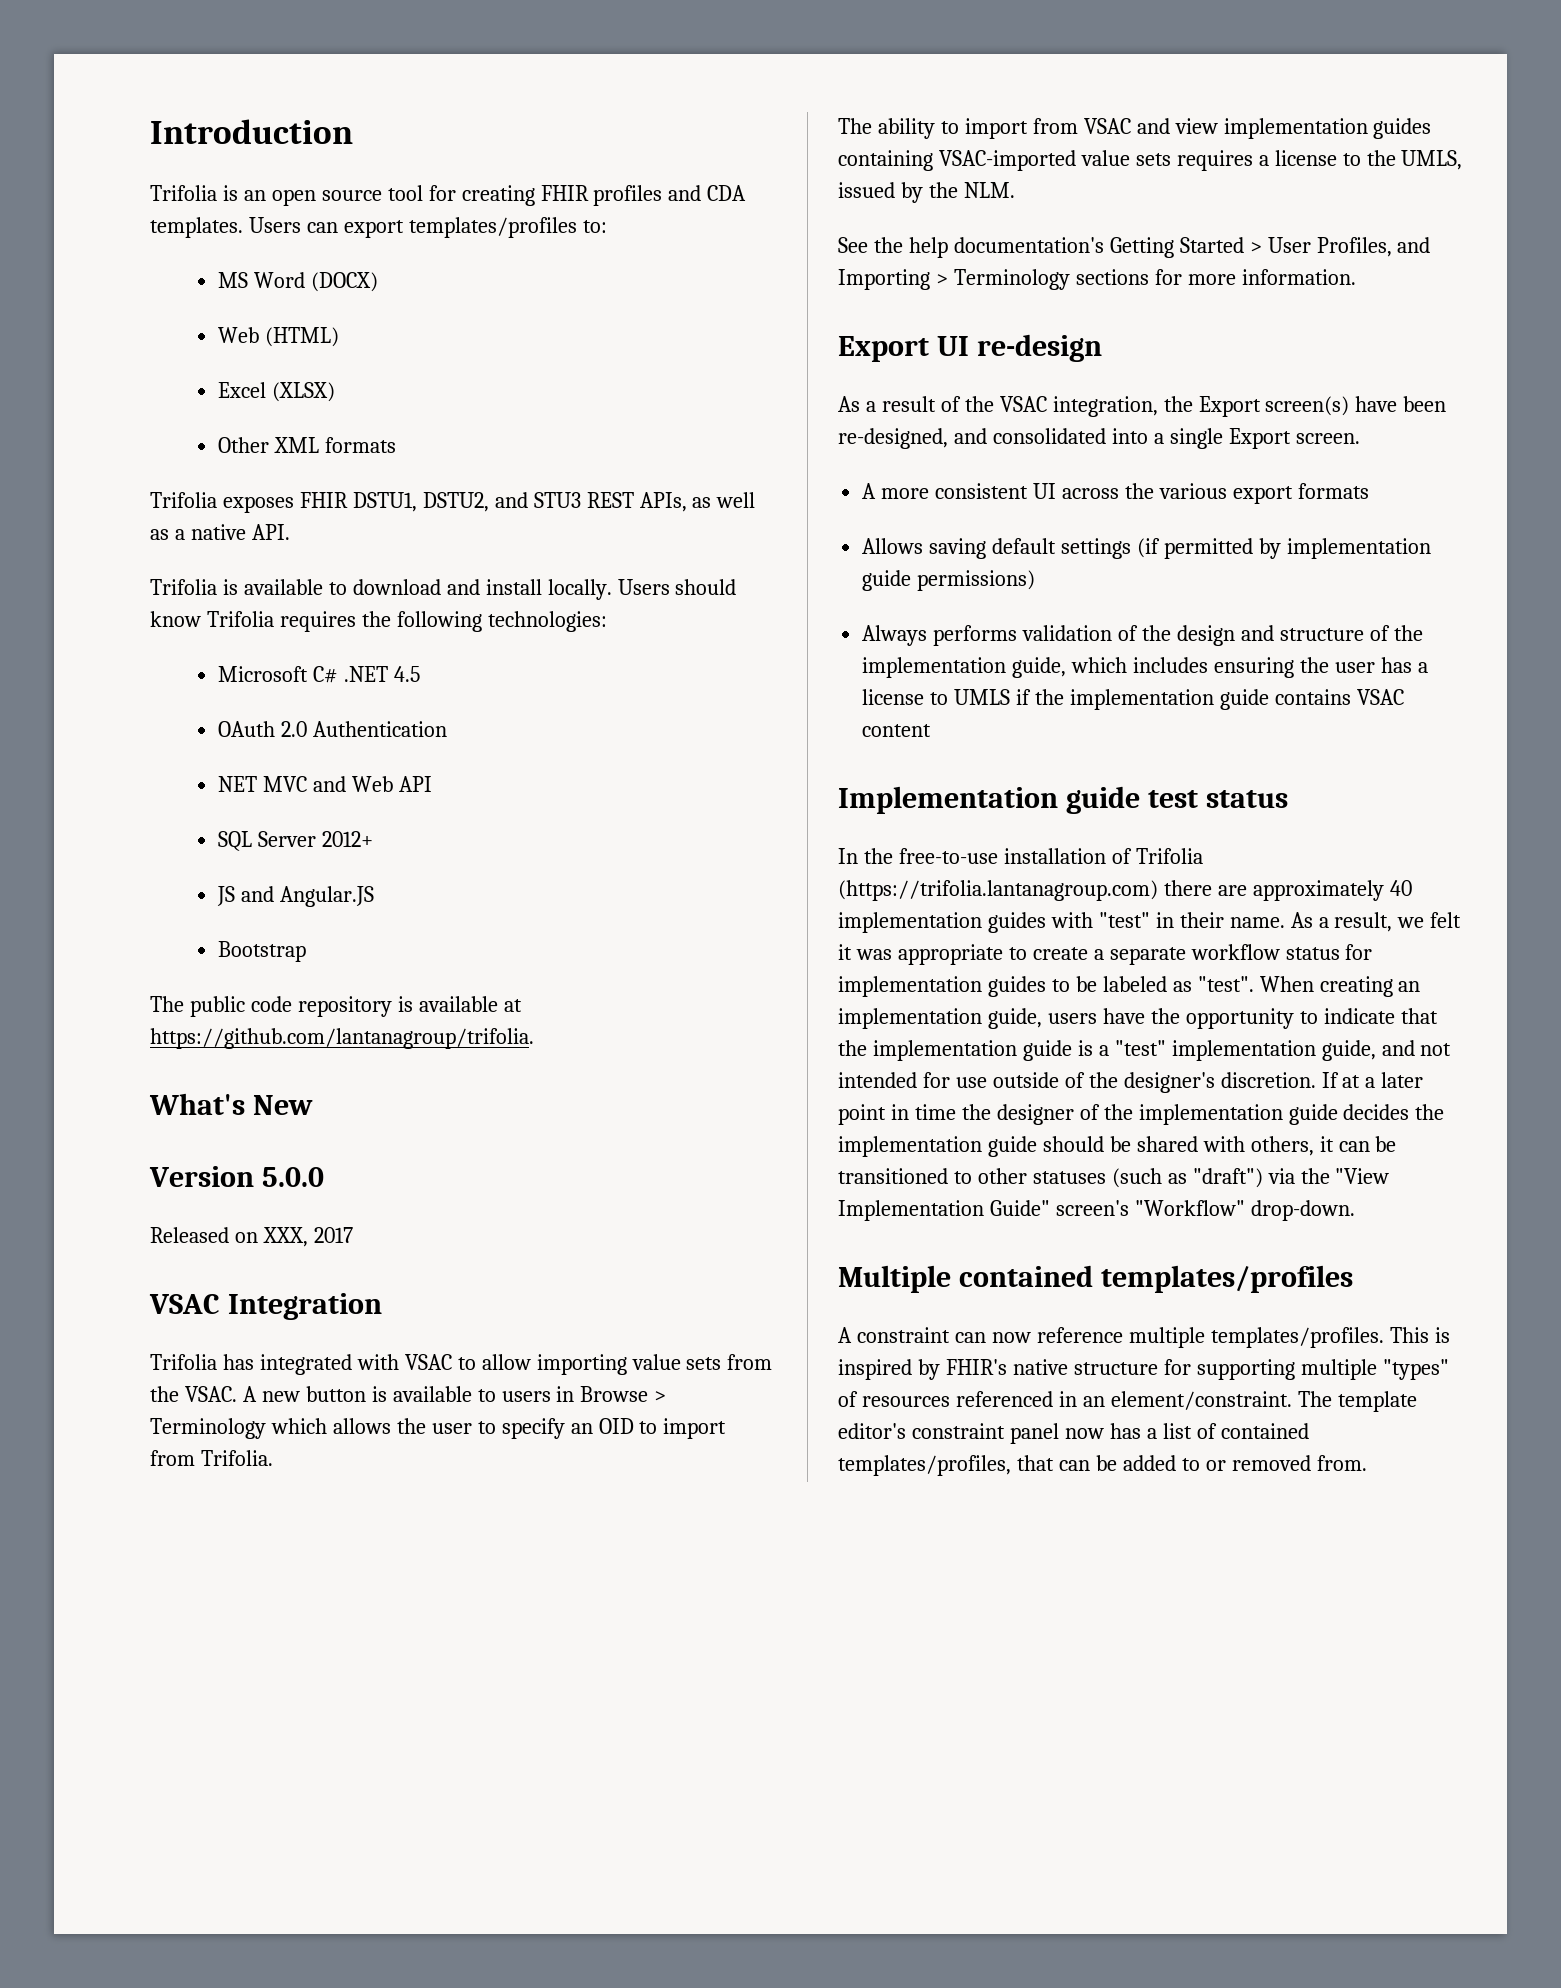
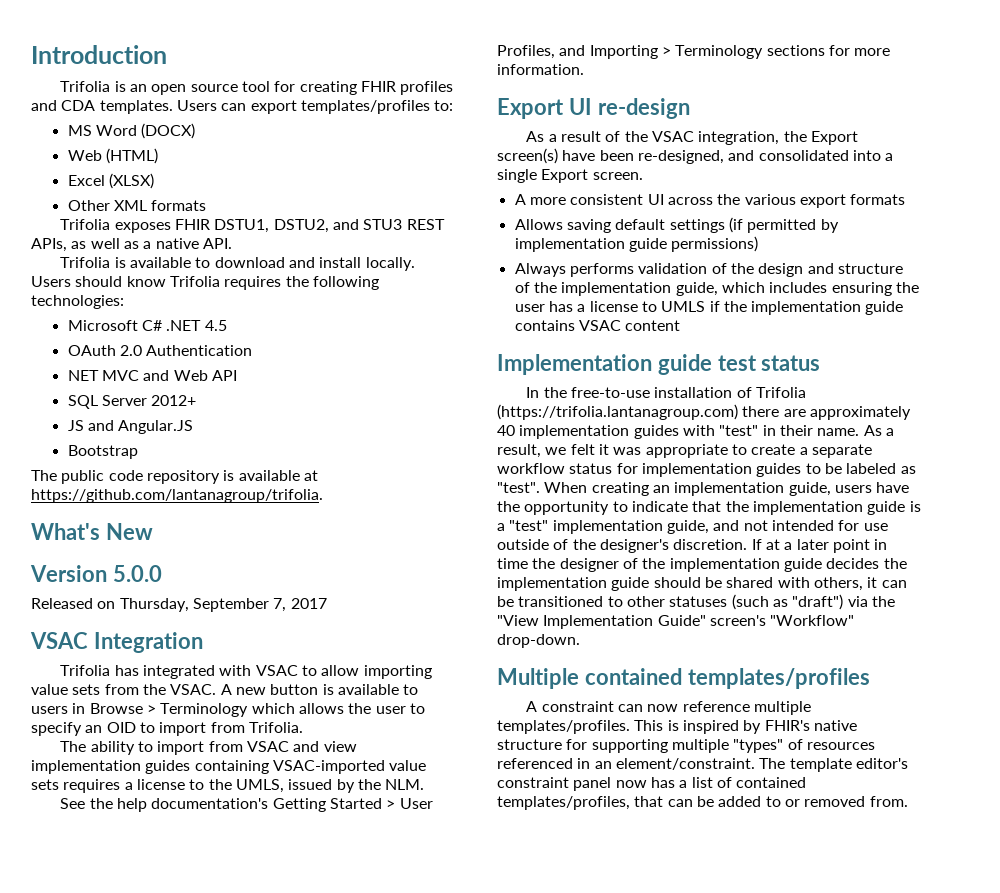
- Released on XXX, 2017
+ Released on Thursday, September 7, 2017

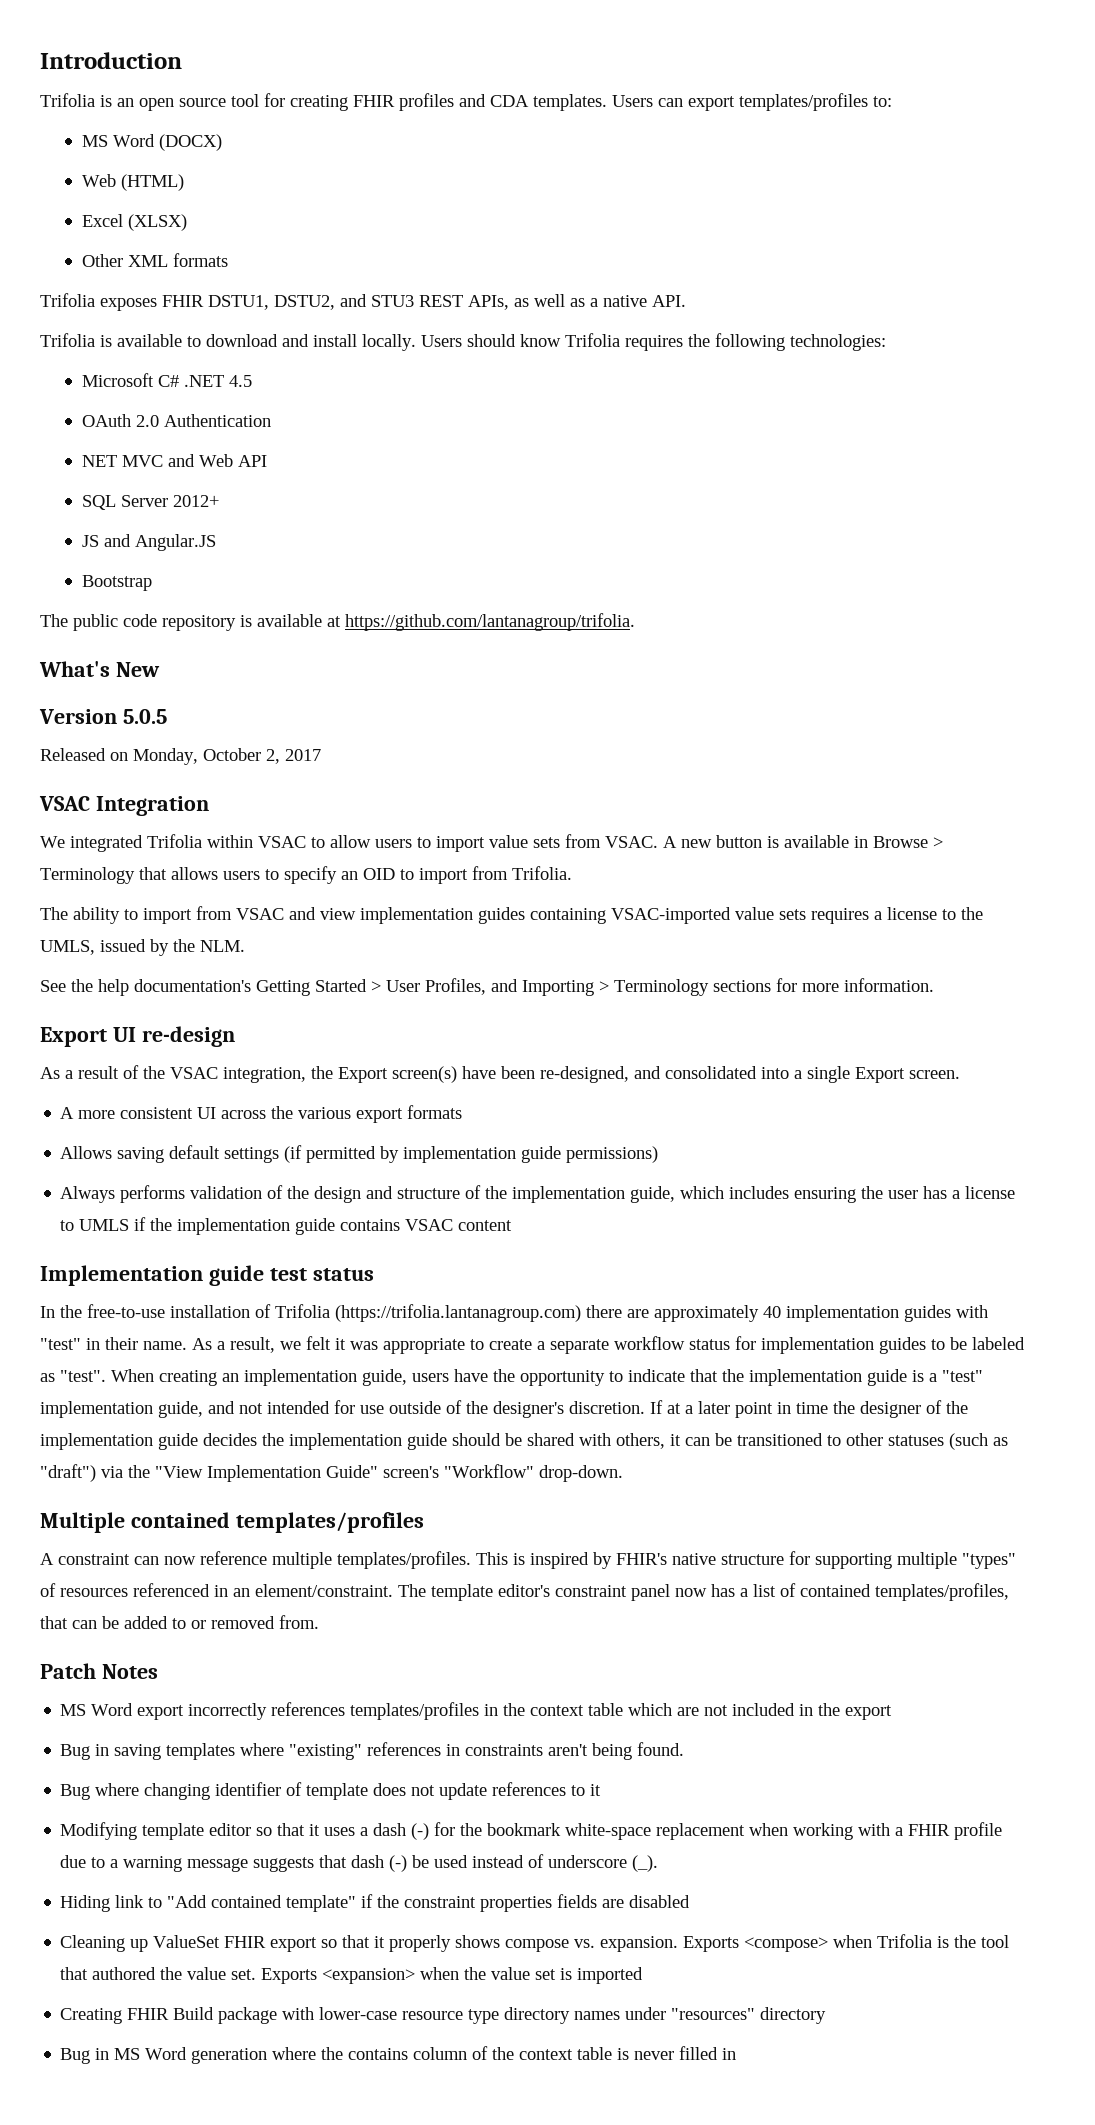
- Version 5.0.0
+ Version 5.0.5
- Released on Thursday, September 7, 2017
+ Released on Monday, October 2, 2017
- Trifolia has integrated with VSAC to allow importing value sets from the VSAC.
+ We integrated Trifolia within VSAC to allow users to import value sets from VSAC.
- A new button is available to users in Browse > Terminology which allows the user to specify an OID to import from Trifolia.
+ A new button is available in Browse > Terminology that allows users to specify an OID to import from Trifolia.
+ Patch Notes
+ MS Word export incorrectly references templates/profiles in the context table which are not included in the export
+ Bug in saving templates where "existing" references in constraints aren't being found.
+ Bug where changing identifier of template does not update references to it
+ Modifying template editor so that it uses a dash (-) for the bookmark white-space replacement when working with a FHIR profile due to a warning message suggests that dash (-) be used instead of underscore (_).
+ Hiding link to "Add contained template" if the constraint properties fields are disabled
+ Cleaning up ValueSet FHIR export so that it properly shows compose vs. expansion. Exports <compose> when Trifolia is the tool that authored the value set. Exports <expansion> when the value set is imported
+ Creating FHIR Build package with lower-case resource type directory names under "resources" directory
+ Bug in MS Word generation where the contains column of the context table is never filled in

